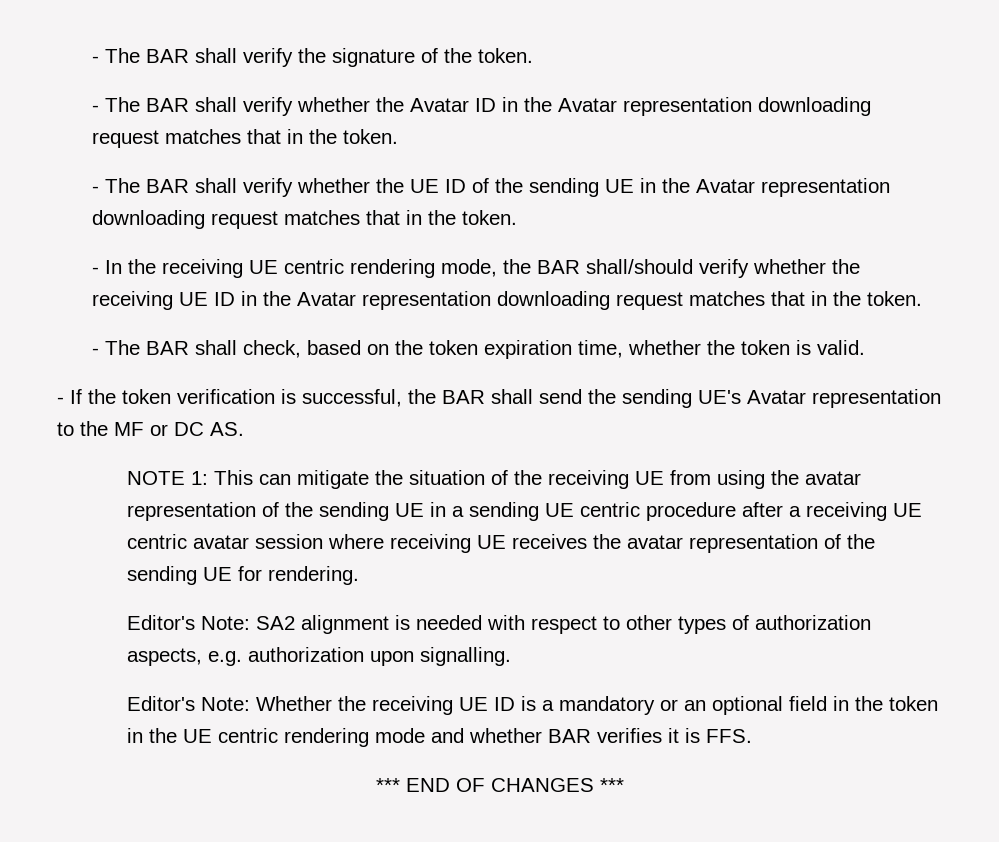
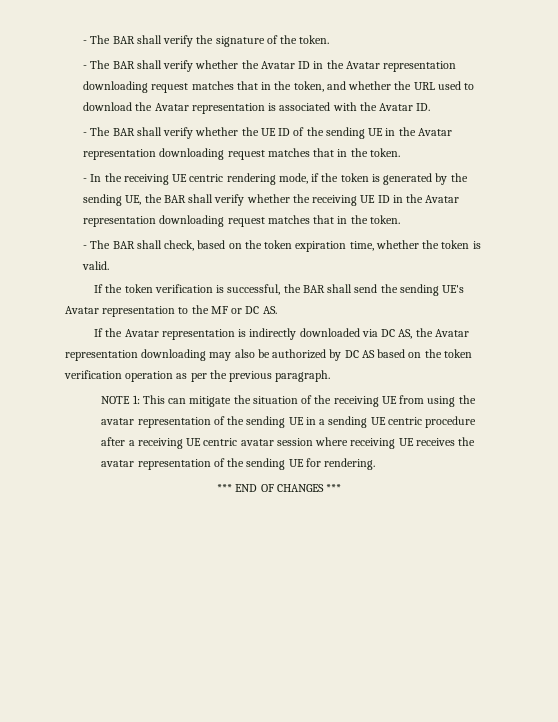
- - The BAR shall verify whether the Avatar ID in the Avatar representation downloading request matches that in the token.
+ - The BAR shall verify whether the Avatar ID in the Avatar representation downloading request matches that in the token, and whether the URL used to download the Avatar representation is associated with the Avatar ID.
- - In the receiving UE centric rendering mode, the BAR shall/should verify whether the receiving UE ID in the Avatar representation downloading request matches that in the token.
+ - In the receiving UE centric rendering mode, if the token is generated by the sending UE, the BAR shall verify whether the receiving UE ID in the Avatar representation downloading request matches that in the token.
- - If the token verification is successful, the BAR shall send the sending UE's Avatar representation to the MF or DC AS.
+ If the token verification is successful, the BAR shall send the sending UE's Avatar representation to the MF or DC AS.
+ If the Avatar representation is indirectly downloaded via DC AS, the Avatar representation downloading may also be authorized by DC AS based on the token verification operation as per the previous paragraph.
- Editor's Note: SA2 alignment is needed with respect to other types of authorization aspects, e.g. authorization upon signalling.
- Editor's Note: Whether the receiving UE ID is a mandatory or an optional field in the token in the UE centric rendering mode and whether BAR verifies it is FFS.

